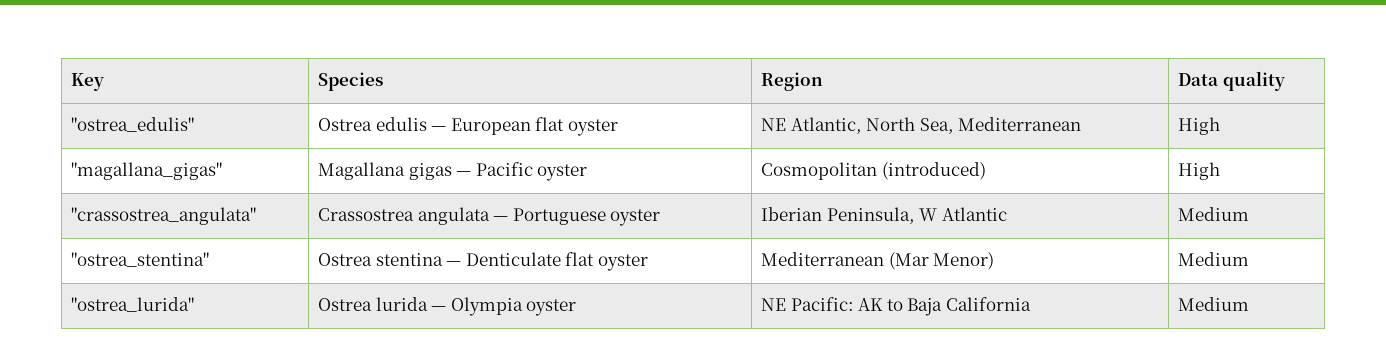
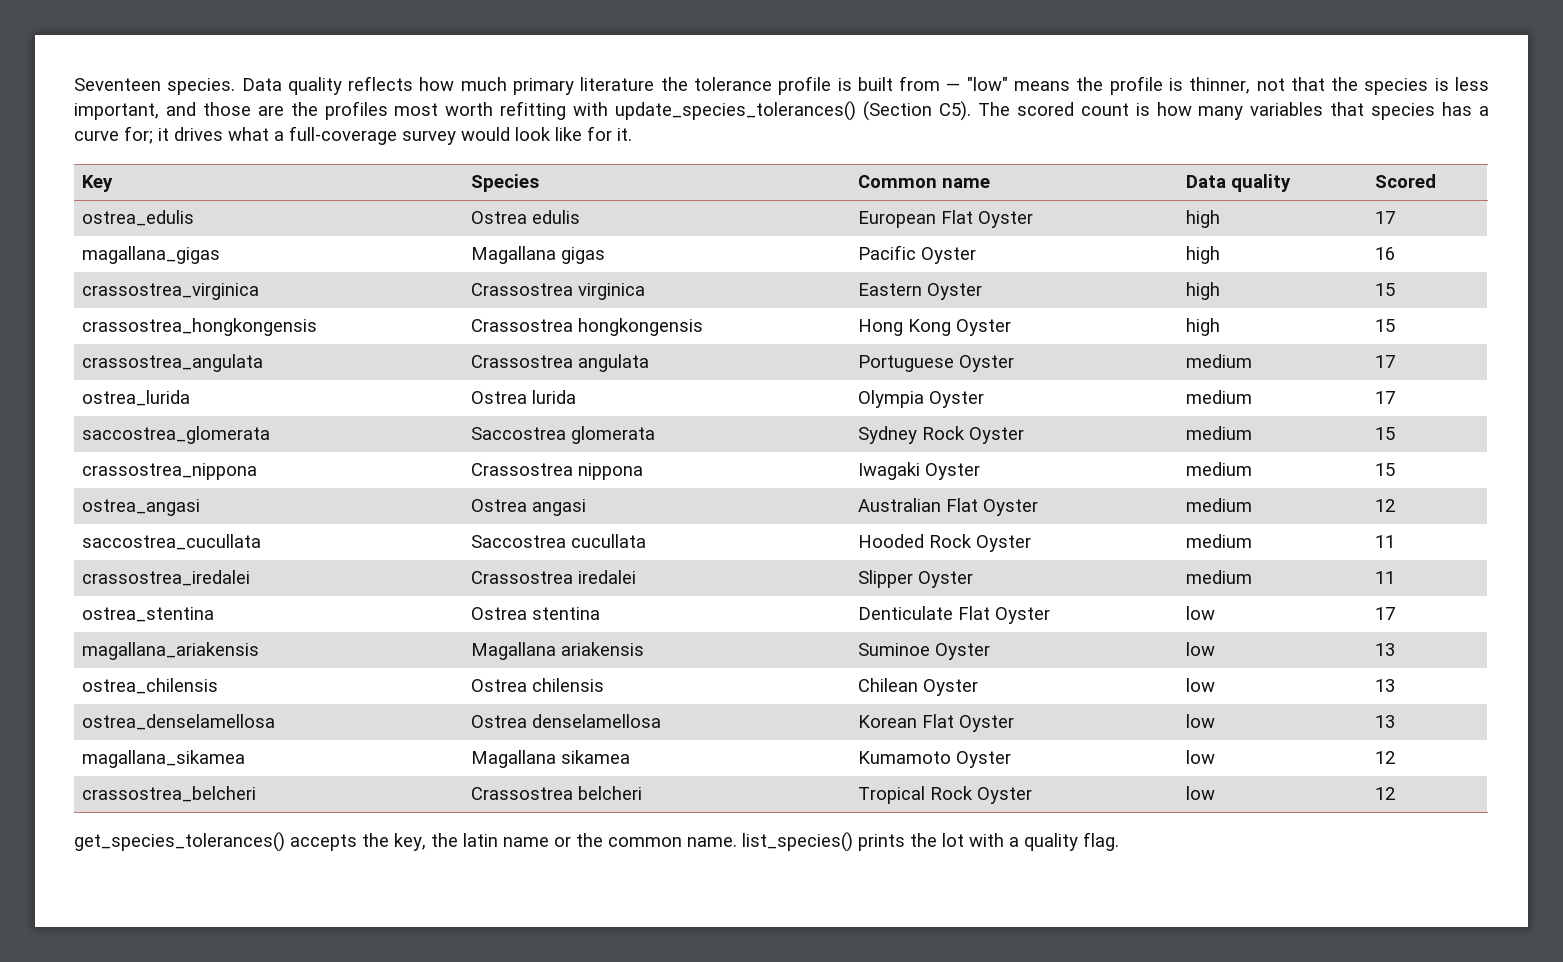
+ Seventeen species. Data quality reflects how much primary literature the tolerance profile is built from — "low" means the profile is thinner, not that the species is less important, and those are the profiles most worth refitting with update_species_tolerances() (Section C5). The scored count is how many variables that species has a curve for; it drives what a full-coverage survey would look like for it.
- Key | Species | Region | Data quality
- "ostrea_edulis" | Ostrea edulis — European flat oyster | NE Atlantic, North Sea, Mediterranean | High
- "magallana_gigas" | Magallana gigas — Pacific oyster | Cosmopolitan (introduced) | High
- "crassostrea_angulata" | Crassostrea angulata — Portuguese oyster | Iberian Peninsula, W Atlantic | Medium
- "ostrea_stentina" | Ostrea stentina — Denticulate flat oyster | Mediterranean (Mar Menor) | Medium
- "ostrea_lurida" | Ostrea lurida — Olympia oyster | NE Pacific: AK to Baja California | Medium
+ Key | Species | Common name | Data quality | Scored
+ ostrea_edulis | Ostrea edulis | European Flat Oyster | high | 17
+ magallana_gigas | Magallana gigas | Pacific Oyster | high | 16
+ crassostrea_virginica | Crassostrea virginica | Eastern Oyster | high | 15
+ crassostrea_hongkongensis | Crassostrea hongkongensis | Hong Kong Oyster | high | 15
+ crassostrea_angulata | Crassostrea angulata | Portuguese Oyster | medium | 17
+ ostrea_lurida | Ostrea lurida | Olympia Oyster | medium | 17
+ saccostrea_glomerata | Saccostrea glomerata | Sydney Rock Oyster | medium | 15
+ crassostrea_nippona | Crassostrea nippona | Iwagaki Oyster | medium | 15
+ ostrea_angasi | Ostrea angasi | Australian Flat Oyster | medium | 12
+ saccostrea_cucullata | Saccostrea cucullata | Hooded Rock Oyster | medium | 11
+ crassostrea_iredalei | Crassostrea iredalei | Slipper Oyster | medium | 11
+ ostrea_stentina | Ostrea stentina | Denticulate Flat Oyster | low | 17
+ magallana_ariakensis | Magallana ariakensis | Suminoe Oyster | low | 13
+ ostrea_chilensis | Ostrea chilensis | Chilean Oyster | low | 13
+ ostrea_denselamellosa | Ostrea denselamellosa | Korean Flat Oyster | low | 13
+ magallana_sikamea | Magallana sikamea | Kumamoto Oyster | low | 12
+ crassostrea_belcheri | Crassostrea belcheri | Tropical Rock Oyster | low | 12
+ get_species_tolerances() accepts the key, the latin name or the common name. list_species() prints the lot with a quality flag.

